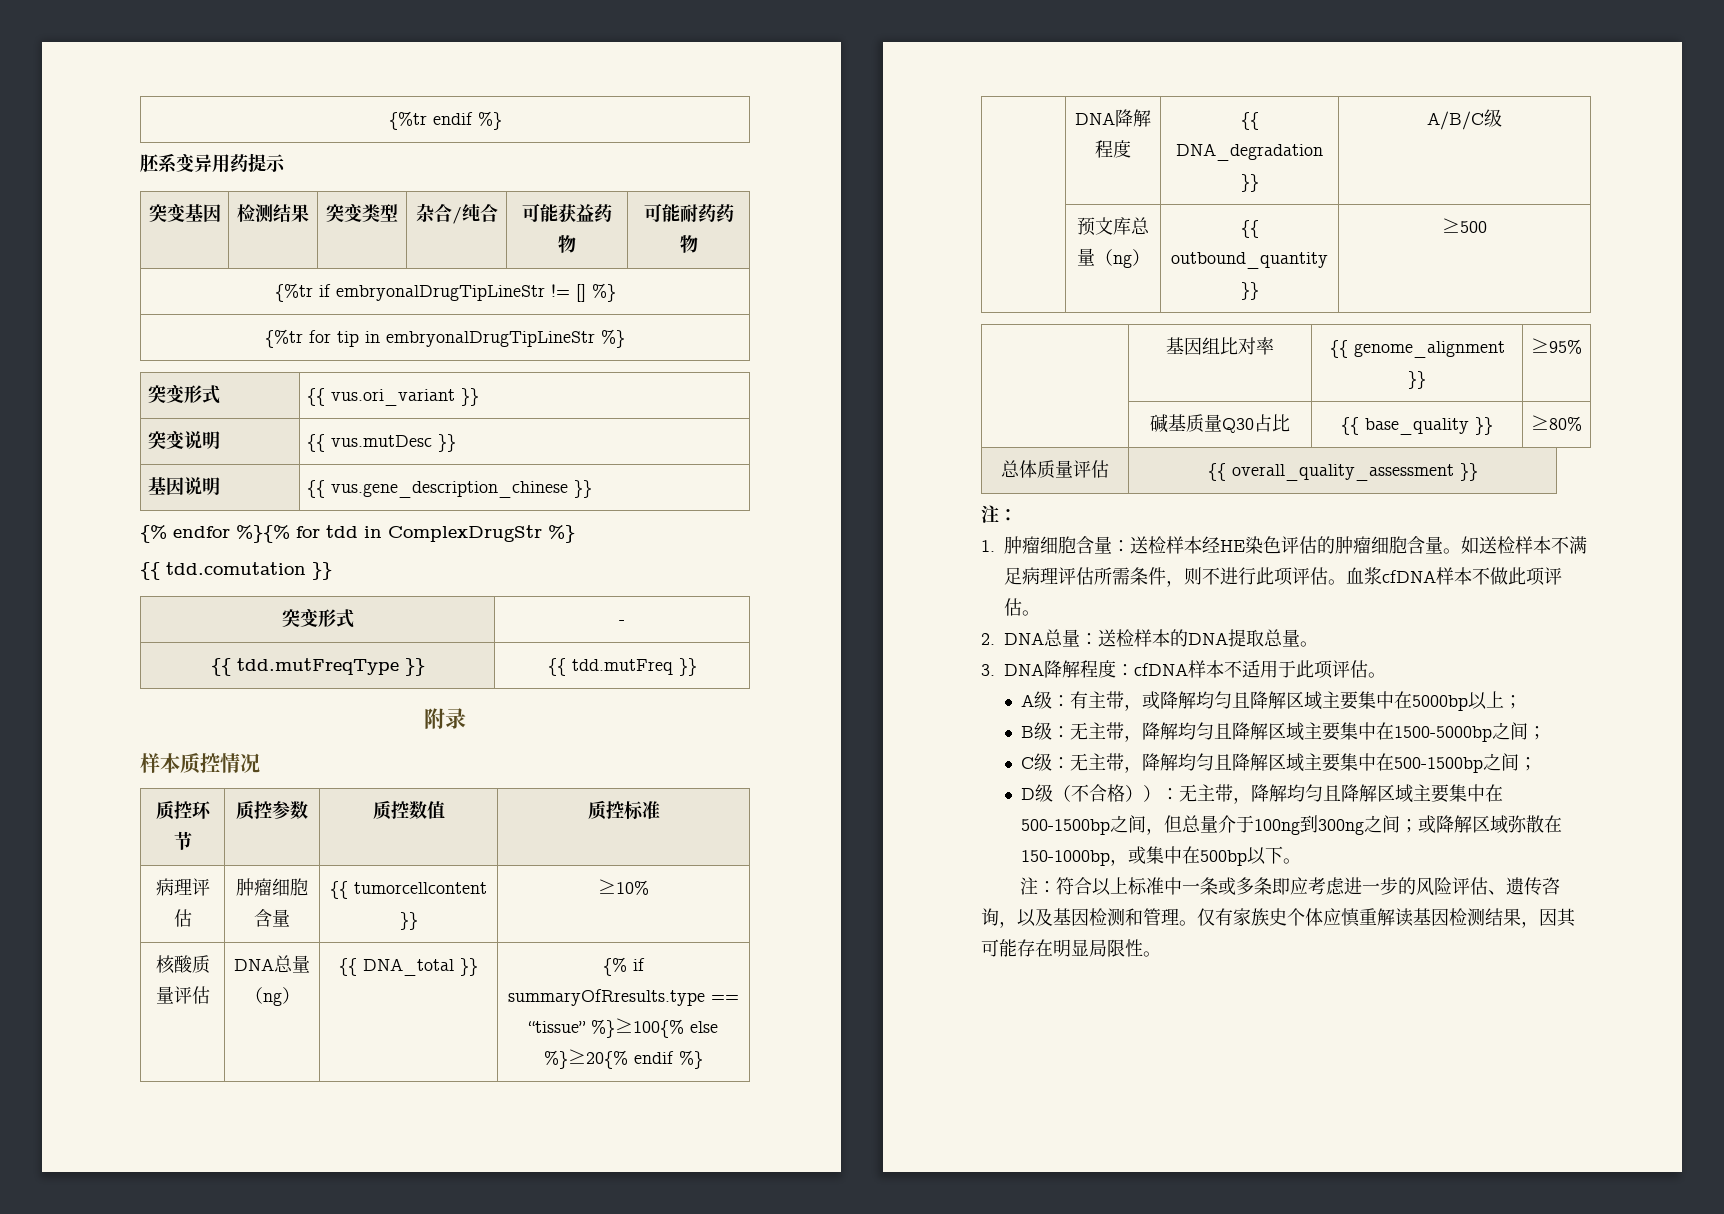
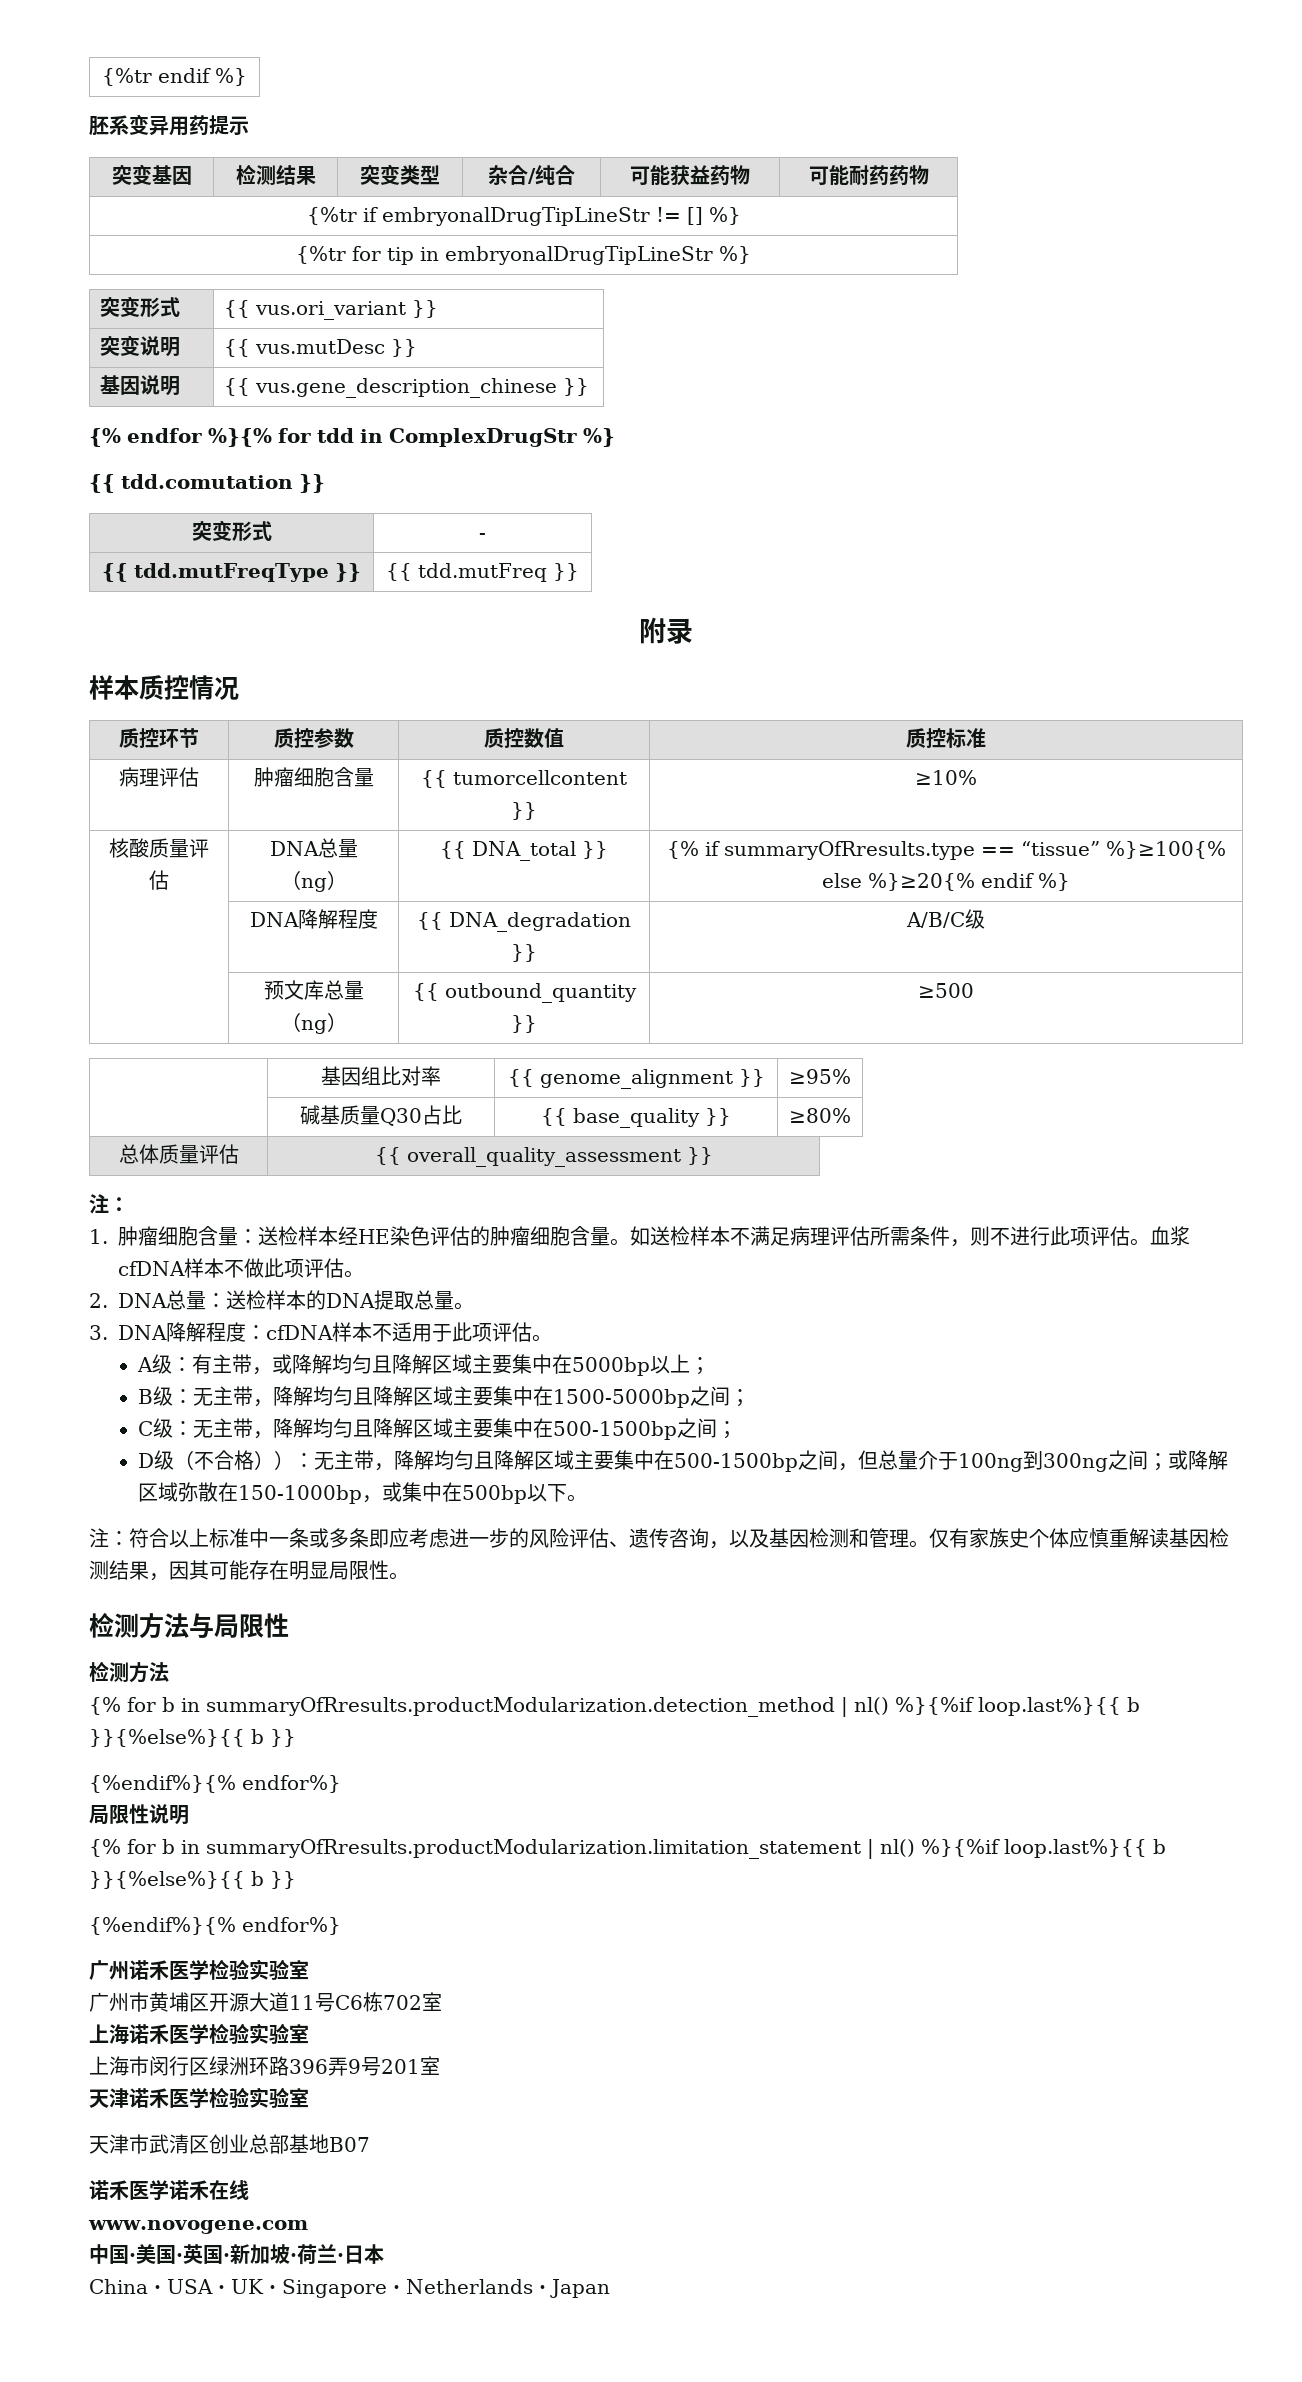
+ 检测方法与局限性
+ 检测方法
+ {% for b in summaryOfRresults.productModularization.detection_method | nl() %}{%if loop.last%}{{ b }}{%else%}{{ b }}
+ {%endif%}{% endfor%}
+ 局限性说明
+ {% for b in summaryOfRresults.productModularization.limitation_statement | nl() %}{%if loop.last%}{{ b }}{%else%}{{ b }}
+ {%endif%}{% endfor%}
+ 广州诺禾医学检验实验室
+ 广州市黄埔区开源大道11号C6栋702室
+ 上海诺禾医学检验实验室
+ 上海市闵行区绿洲环路396弄9号201室
+ 天津诺禾医学检验实验室
+ 天津市武清区创业总部基地B07
+ 诺禾医学诺禾在线
+ www.novogene.com
+ 中国·美国·英国·新加坡·荷兰·日本
+ China · USA · UK · Singapore · Netherlands · Japan

